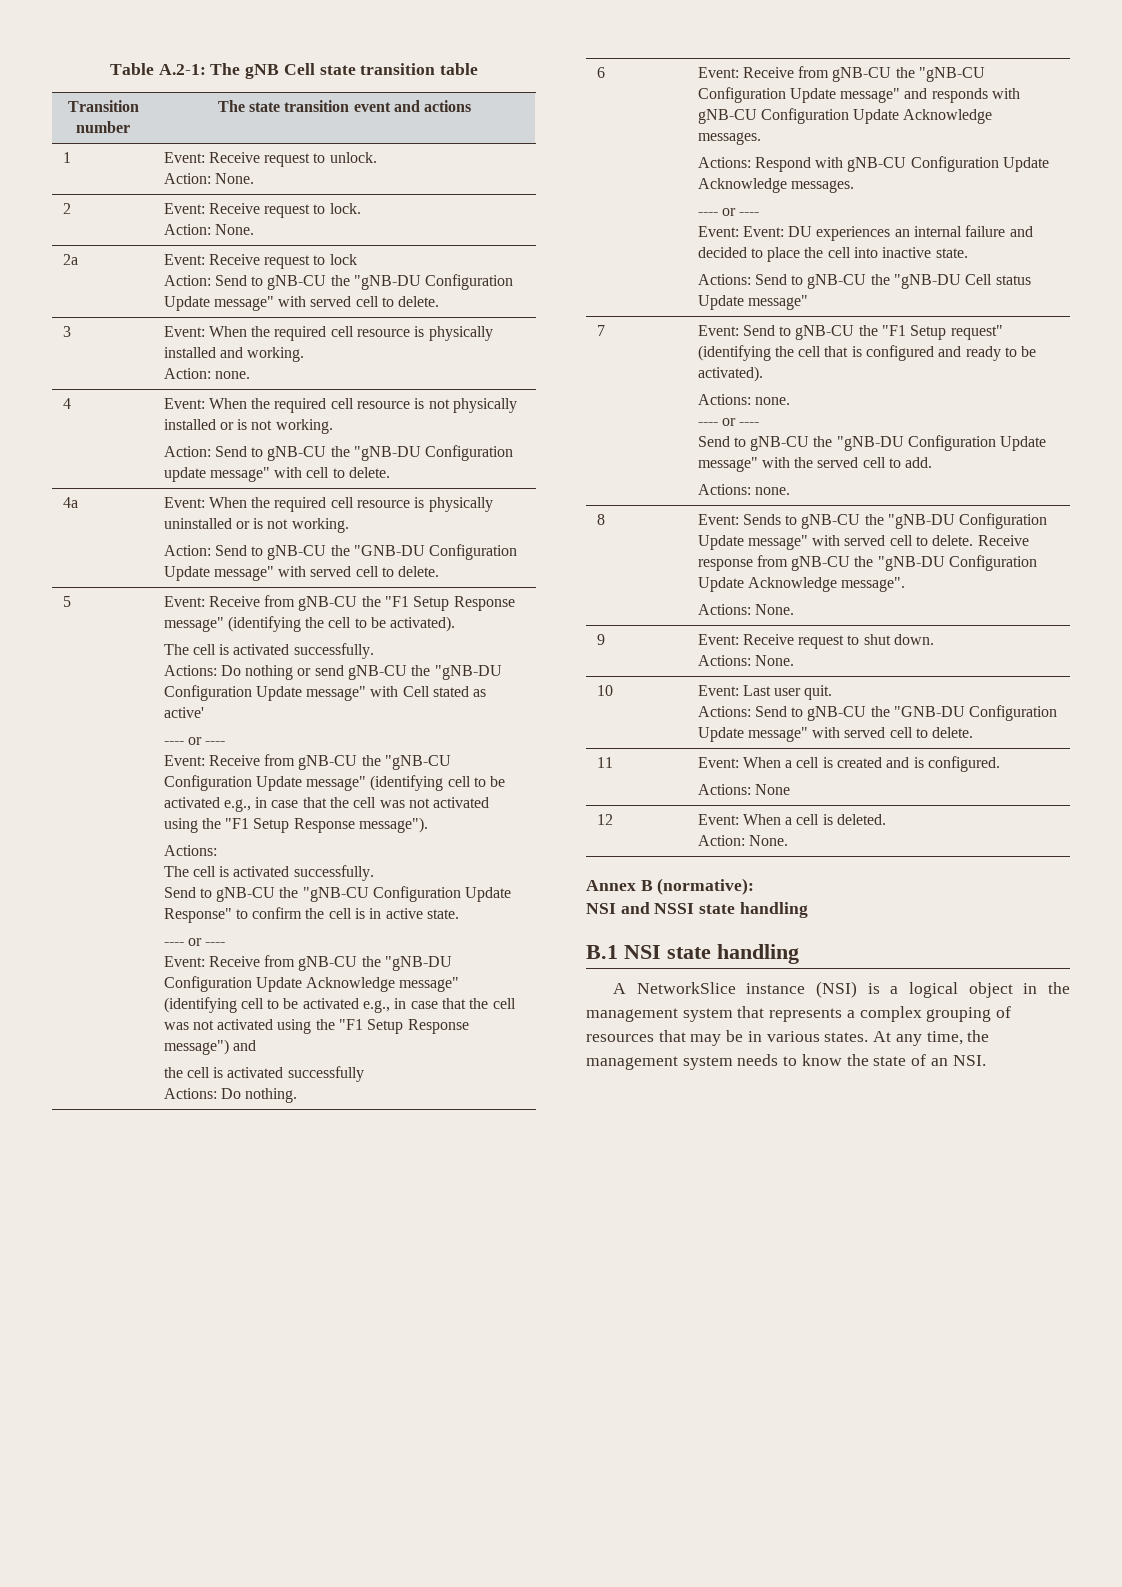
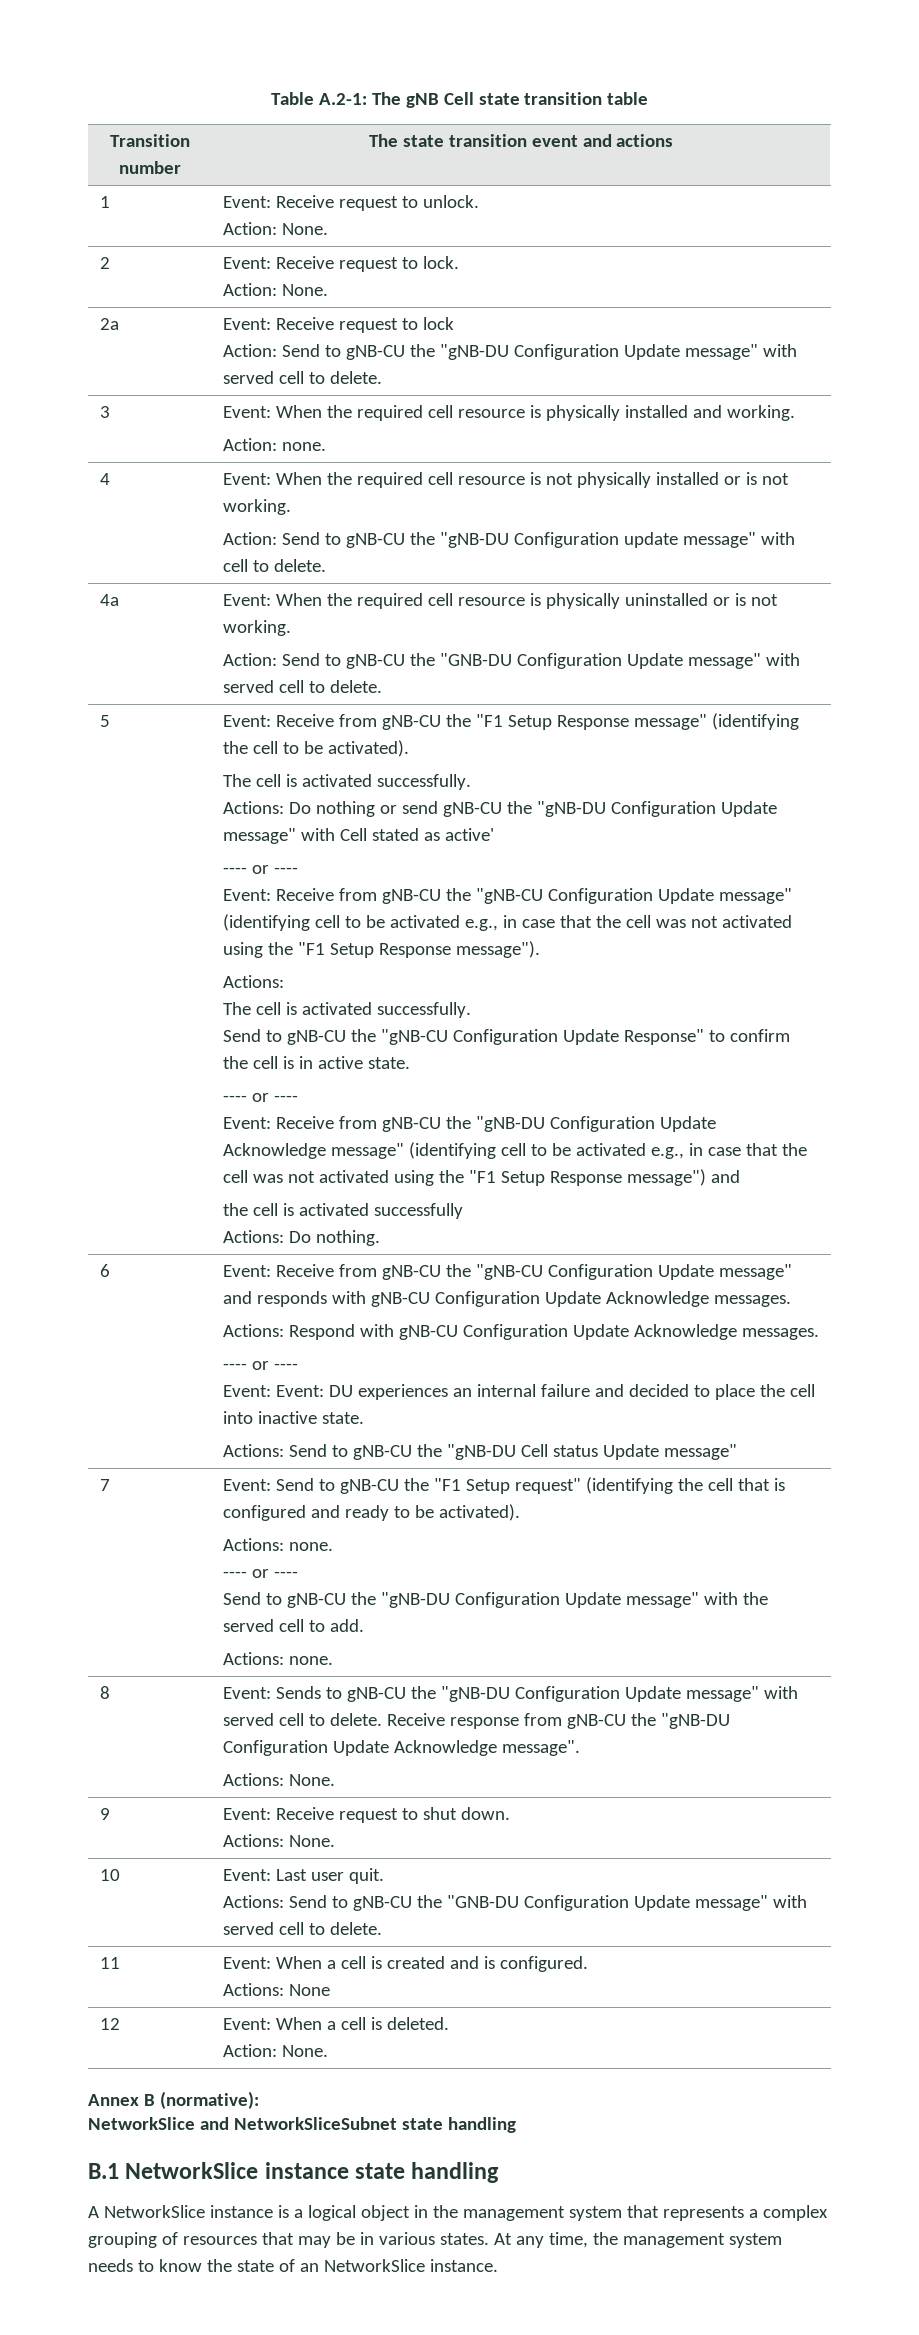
- NSI and NSSI state handling
+ NetworkSlice and NetworkSliceSubnet state handling
- B.1 NSI state handling
+ B.1 NetworkSlice instance state handling
- A NetworkSlice instance (NSI) is a logical object in the management system that represents a complex grouping of resources that may be in various states.
+ A NetworkSlice instance is a logical object in the management system that represents a complex grouping of resources that may be in various states.
- At any time, the management system needs to know the state of an NSI.
+ At any time, the management system needs to know the state of an NetworkSlice instance.

